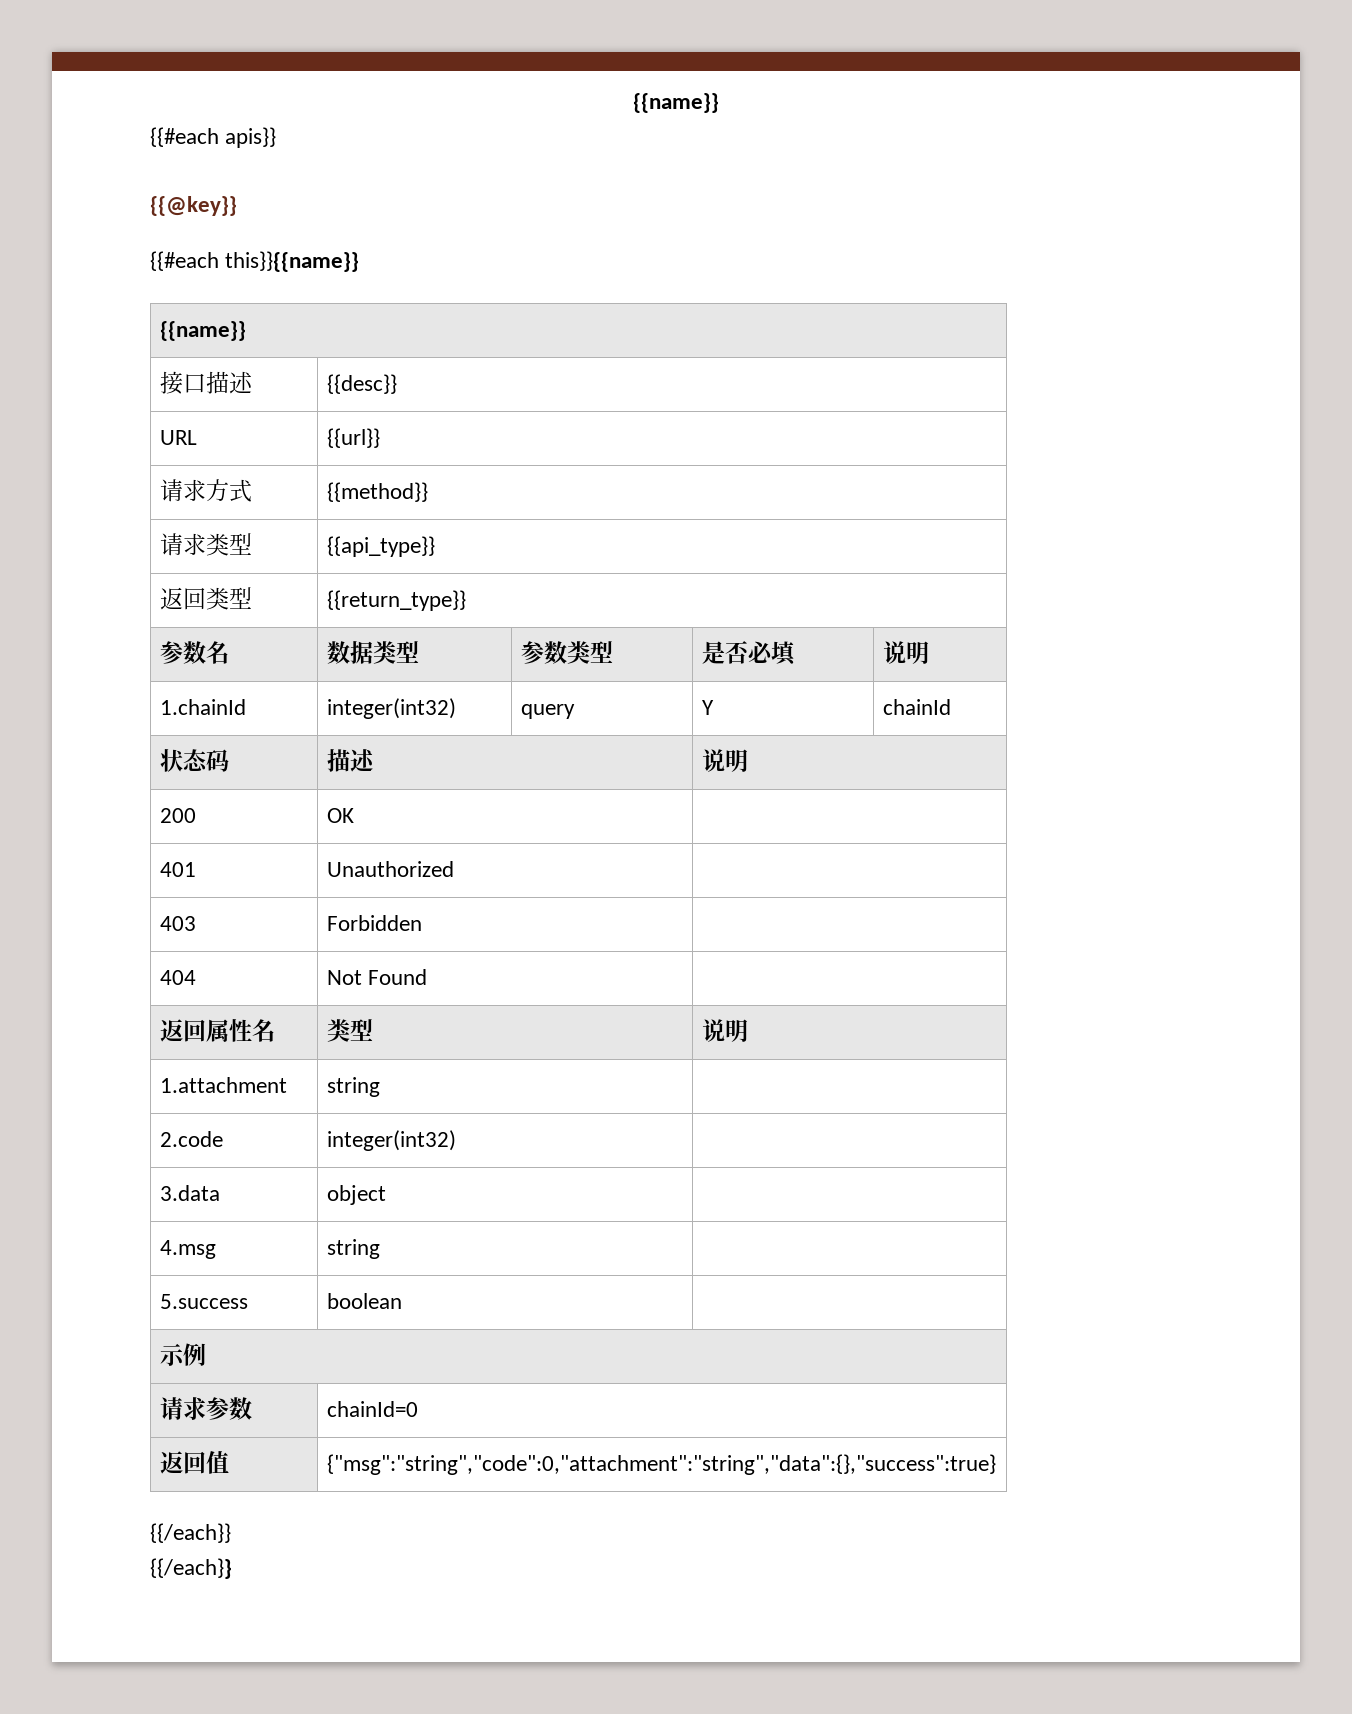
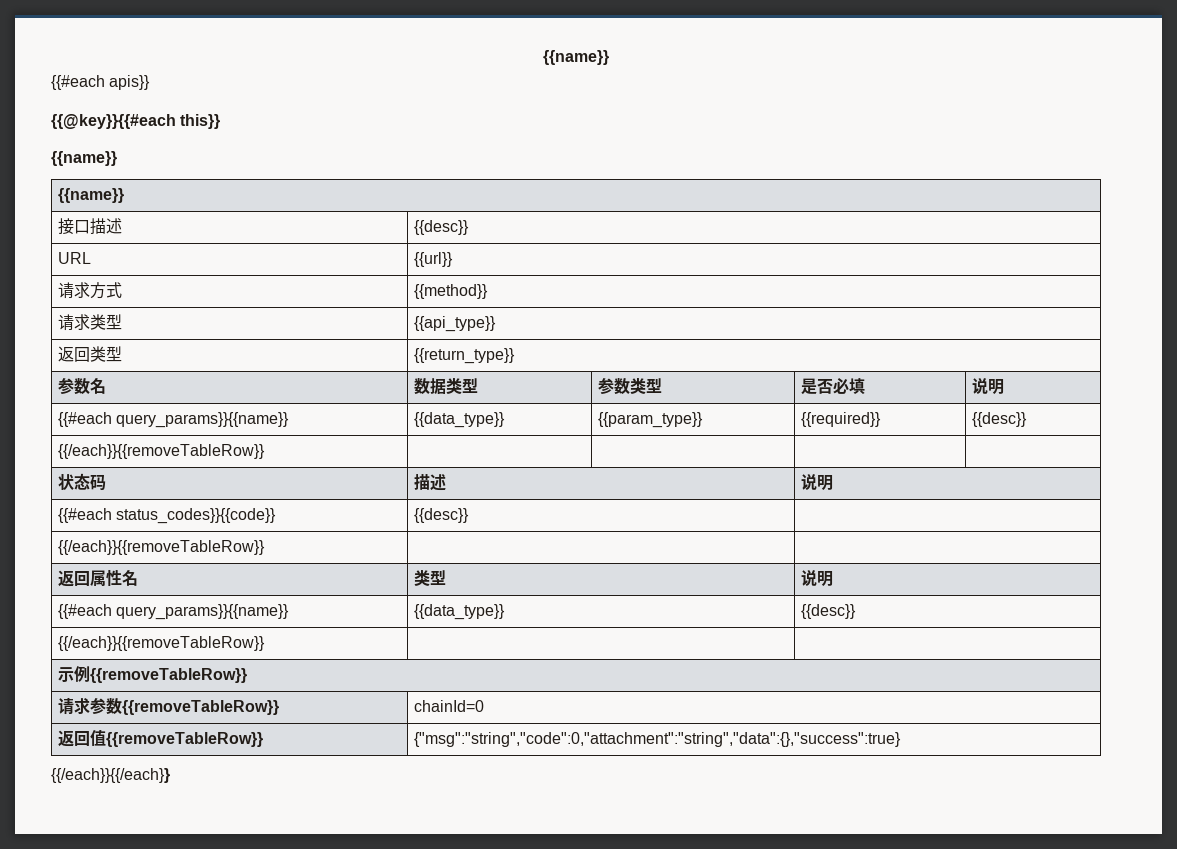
- {{@key}}
- {{#each this}}{{name}}
+ {{@key}}{{#each this}}
+ {{name}}
- 1.chainId | integer(int32) | query | Y | chainId
+ {{#each query_params}}{{name}} | {{data_type}} | {{param_type}} | {{required}} | {{desc}}
+ {{/each}}{{removeTableRow}} | | | |
  状态码 | 描述 | 说明
- 200 | OK |
- 401 | Unauthorized |
- 403 | Forbidden |
- 404 | Not Found |
+ {{#each status_codes}}{{code}} | {{desc}} |
+ {{/each}}{{removeTableRow}} | |
- 1.attachment | string |
- 2.code | integer(int32) |
- 3.data | object |
- 4.msg | string |
- 5.success | boolean |
+ {{#each query_params}}{{name}} | {{data_type}} | {{desc}}
+ {{/each}}{{removeTableRow}} | |
- 示例
+ 示例{{removeTableRow}}
- 请求参数 | chainId=0
+ 请求参数{{removeTableRow}} | chainId=0
- 返回值 | {"msg":"string","code":0,"attachment":"string","data":{},"success":true}
- {{/each}}
- {{/each}}
+ 返回值{{removeTableRow}} | {"msg":"string","code":0,"attachment":"string","data":{},"success":true}
+ {{/each}}{{/each}}

